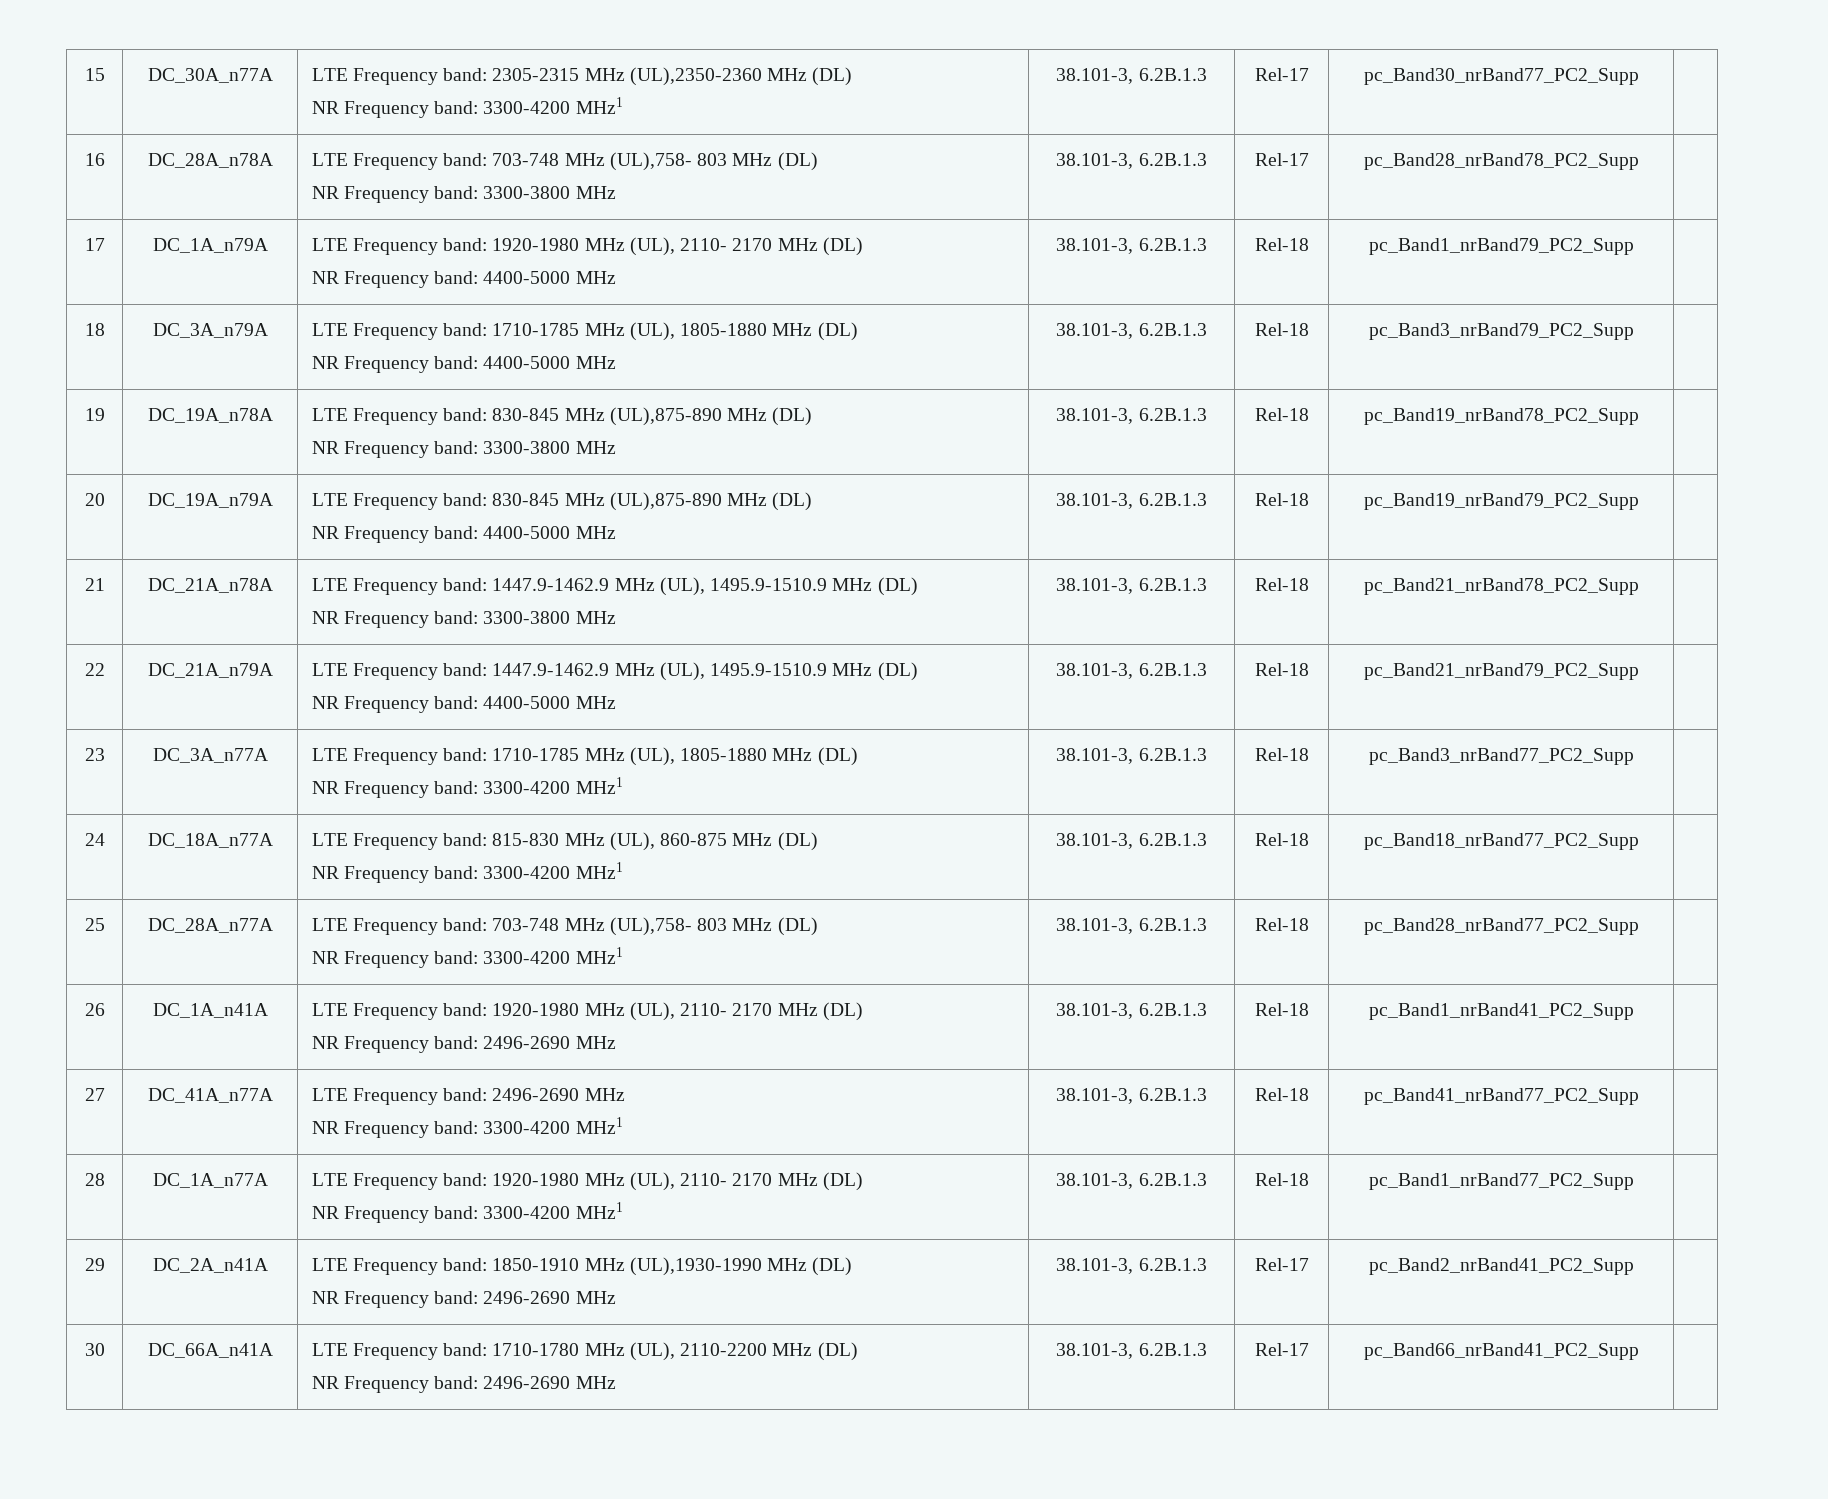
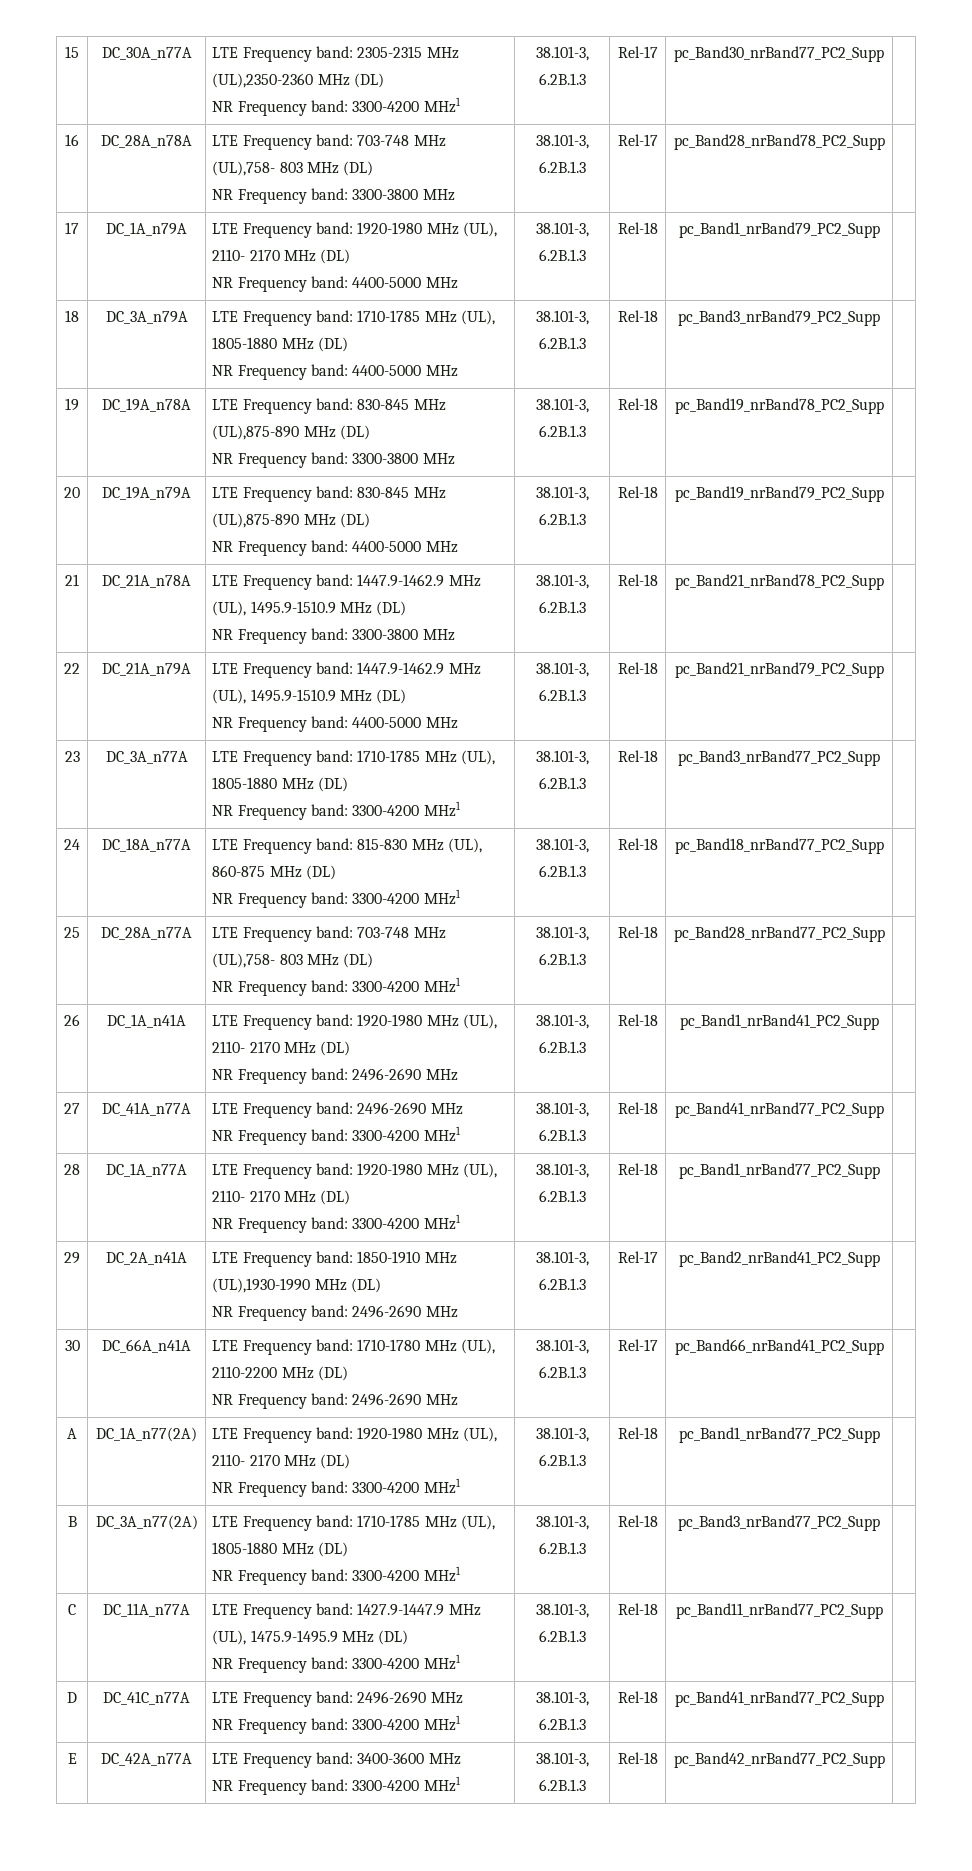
+ A | DC_1A_n77(2A) | LTE Frequency band: 1920-1980 MHz (UL), 2110- 2170 MHz (DL)
+ NR Frequency band: 3300-4200 MHz1 | 38.101-3, 6.2B.1.3 | Rel-18 | pc_Band1_nrBand77_PC2_Supp |
+ B | DC_3A_n77(2A) | LTE Frequency band: 1710-1785 MHz (UL), 1805-1880 MHz (DL)
+ NR Frequency band: 3300-4200 MHz1 | 38.101-3, 6.2B.1.3 | Rel-18 | pc_Band3_nrBand77_PC2_Supp |
+ C | DC_11A_n77A | LTE Frequency band: 1427.9-1447.9 MHz (UL), 1475.9-1495.9 MHz (DL)
+ NR Frequency band: 3300-4200 MHz1 | 38.101-3, 6.2B.1.3 | Rel-18 | pc_Band11_nrBand77_PC2_Supp |
+ D | DC_41C_n77A | LTE Frequency band: 2496-2690 MHz
+ NR Frequency band: 3300-4200 MHz1 | 38.101-3, 6.2B.1.3 | Rel-18 | pc_Band41_nrBand77_PC2_Supp |
+ E | DC_42A_n77A | LTE Frequency band: 3400-3600 MHz
+ NR Frequency band: 3300-4200 MHz1 | 38.101-3, 6.2B.1.3 | Rel-18 | pc_Band42_nrBand77_PC2_Supp |

